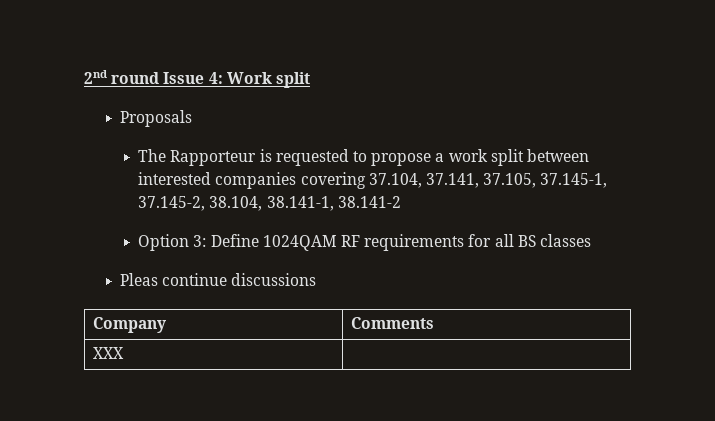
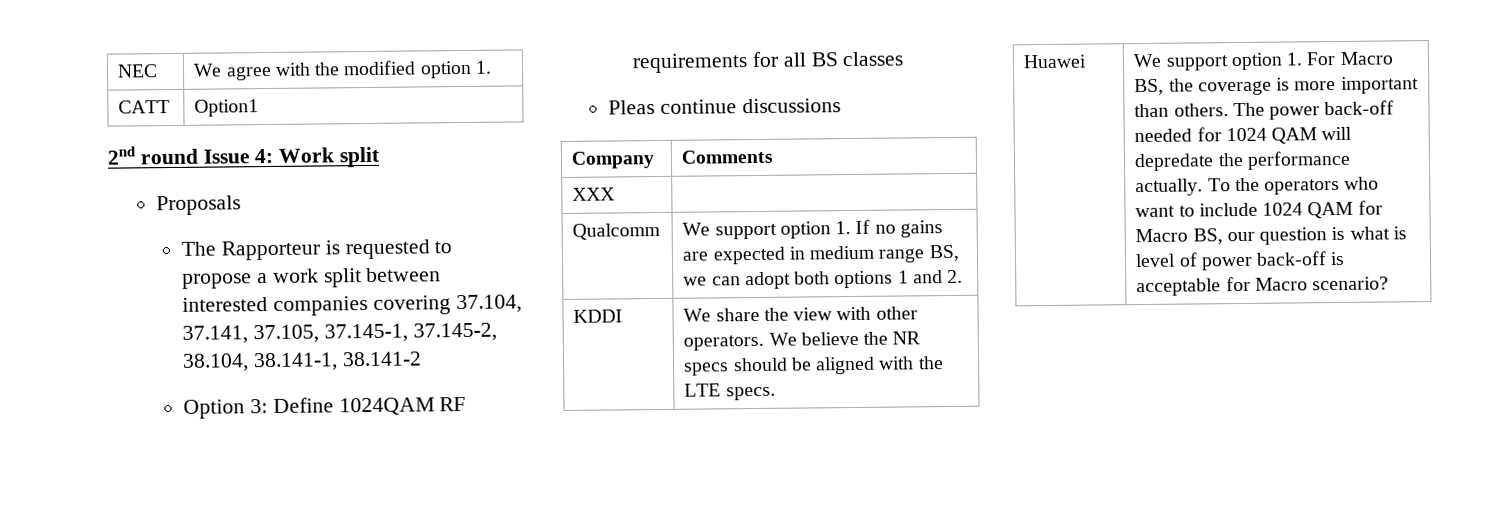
+ NEC | We agree with the modified option 1.
+ CATT | Option1
+ Qualcomm | We support option 1. If no gains are expected in medium range BS, we can adopt both options 1 and 2.
+ KDDI | We share the view with other operators. We believe the NR specs should be aligned with the LTE specs.
+ Huawei | We support option 1. For Macro BS, the coverage is more important than others. The power back-off needed for 1024 QAM will depredate the performance actually. To the operators who want to include 1024 QAM for Macro BS, our question is what is level of power back-off is acceptable for Macro scenario?

